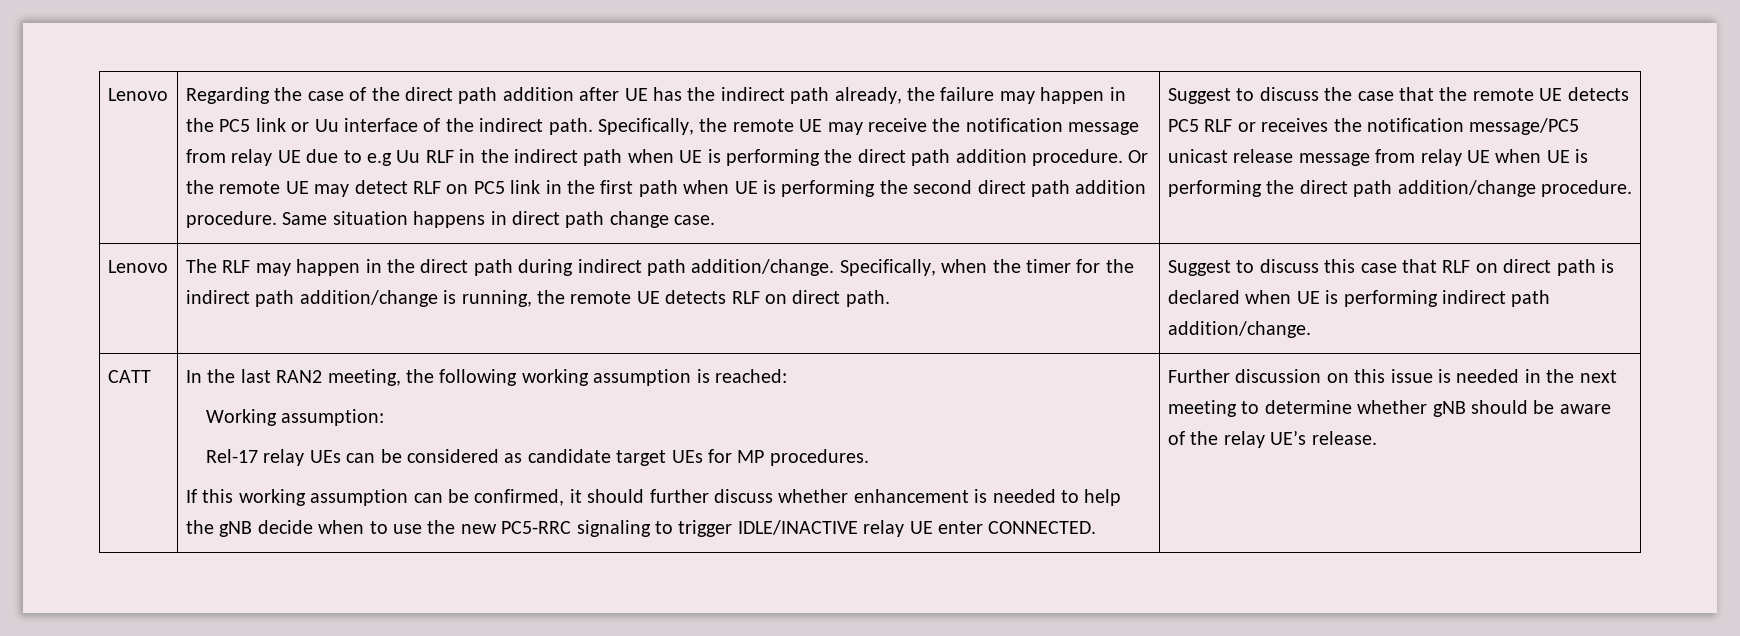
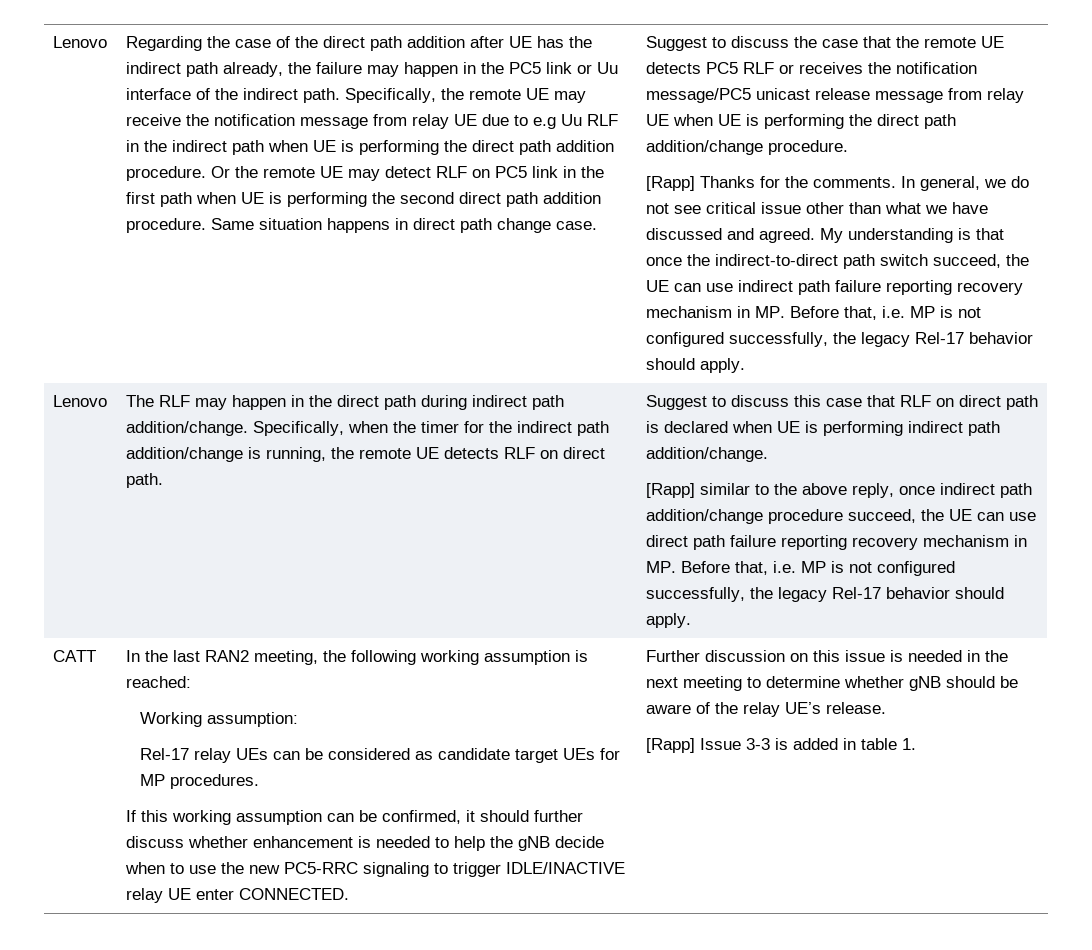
+ [Rapp] Thanks for the comments. In general, we do not see critical issue other than what we have discussed and agreed. My understanding is that once the indirect-to-direct path switch succeed, the UE can use indirect path failure reporting recovery mechanism in MP. Before that, i.e. MP is not configured successfully, the legacy Rel-17 behavior should apply.
+ [Rapp] similar to the above reply, once indirect path addition/change procedure succeed, the UE can use direct path failure reporting recovery mechanism in MP. Before that, i.e. MP is not configured successfully, the legacy Rel-17 behavior should apply.
+ [Rapp] Issue 3-3 is added in table 1.

